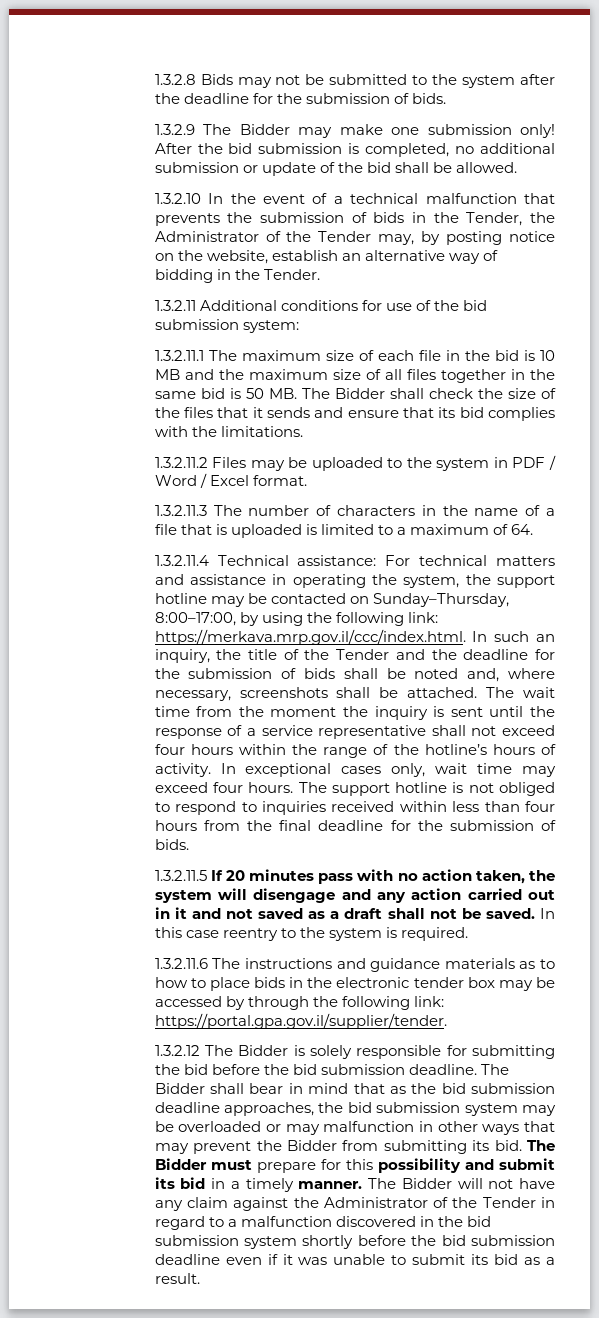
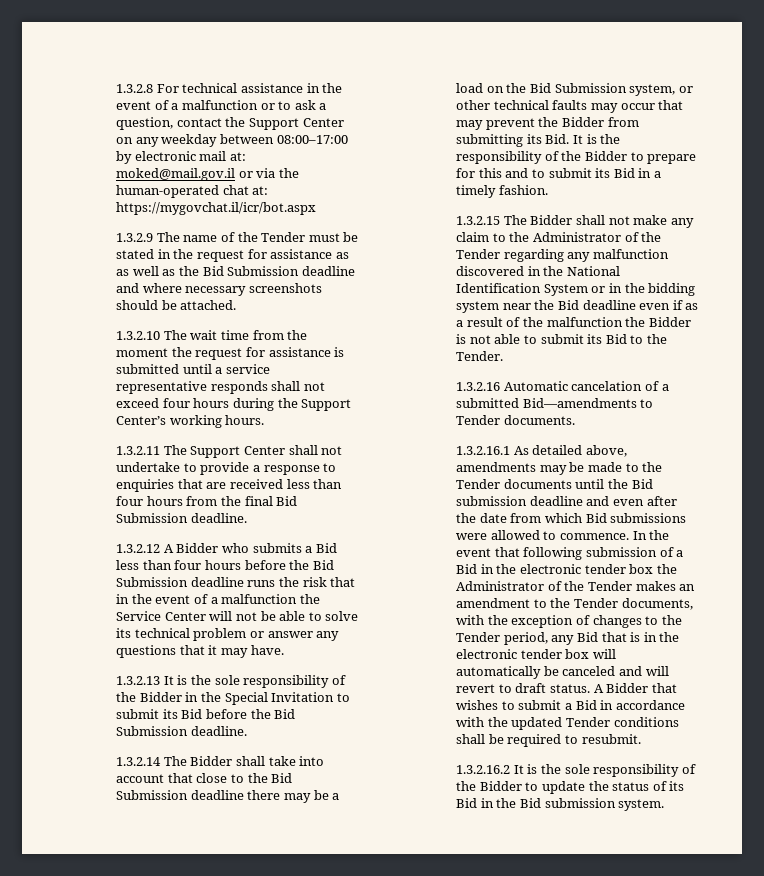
- 1.3.2.8 Bids may not be submitted to the system after the deadline for the submission of bids.
- 1.3.2.9 The Bidder may make one submission only! After the bid submission is completed, no additional submission or update of the bid shall be allowed.
- 1.3.2.10 In the event of a technical malfunction that prevents the submission of bids in the Tender, the Administrator of the Tender may, by posting notice on the website, establish an alternative way of bidding in the Tender.
- 1.3.2.11 Additional conditions for use of the bid submission system:
- 1.3.2.11.1 The maximum size of each file in the bid is 10 MB and the maximum size of all files together in the same bid is 50 MB. The Bidder shall check the size of the files that it sends and ensure that its bid complies with the limitations.
- 1.3.2.11.2 Files may be uploaded to the system in PDF / Word / Excel format.
- 1.3.2.11.3 The number of characters in the name of a file that is uploaded is limited to a maximum of 64.
- 1.3.2.11.4 Technical assistance: For technical matters and assistance in operating the system, the support hotline may be contacted on Sunday–Thursday, 8:00–17:00, by using the following link: https://merkava.mrp.gov.il/ccc/index.html. In such an inquiry, the title of the Tender and the deadline for the submission of bids shall be noted and, where necessary, screenshots shall be attached. The wait time from the moment the inquiry is sent until the response of a service representative shall not exceed four hours within the range of the hotline’s hours of activity. In exceptional cases only, wait time may exceed four hours. The support hotline is not obliged to respond to inquiries received within less than four hours from the final deadline for the submission of bids.
- 1.3.2.11.5 If 20 minutes pass with no action taken, the system will disengage and any action carried out in it and not saved as a draft shall not be saved. In this case reentry to the system is required.
- 1.3.2.11.6 The instructions and guidance materials as to how to place bids in the electronic tender box may be accessed by through the following link: https://portal.gpa.gov.il/supplier/tender.
- 1.3.2.12 The Bidder is solely responsible for submitting the bid before the bid submission deadline. The Bidder shall bear in mind that as the bid submission deadline approaches, the bid submission system may be overloaded or may malfunction in other ways that may prevent the Bidder from submitting its bid. The Bidder must prepare for this possibility and submit its bid in a timely manner. The Bidder will not have any claim against the Administrator of the Tender in regard to a malfunction discovered in the bid submission system shortly before the bid submission deadline even if it was unable to submit its bid as a result.
+ 1.3.2.8 For technical assistance in the event of a malfunction or to ask a question, contact the Support Center on any weekday between 08:00–17:00 by electronic mail at: moked@mail.gov.il or via the human-operated chat at: https://mygovchat.il/icr/bot.aspx
+ 1.3.2.9 The name of the Tender must be stated in the request for assistance as as well as the Bid Submission deadline and where necessary screenshots should be attached.
+ 1.3.2.10 The wait time from the moment the request for assistance is submitted until a service representative responds shall not exceed four hours during the Support Center’s working hours.
+ 1.3.2.11 The Support Center shall not undertake to provide a response to enquiries that are received less than four hours from the final Bid Submission deadline.
+ 1.3.2.12 A Bidder who submits a Bid less than four hours before the Bid Submission deadline runs the risk that in the event of a malfunction the Service Center will not be able to solve its technical problem or answer any questions that it may have.
+ 1.3.2.13 It is the sole responsibility of the Bidder in the Special Invitation to submit its Bid before the Bid Submission deadline.
+ 1.3.2.14 The Bidder shall take into account that close to the Bid Submission deadline there may be a load on the Bid Submission system, or other technical faults may occur that may prevent the Bidder from submitting its Bid. It is the responsibility of the Bidder to prepare for this and to submit its Bid in a timely fashion.
+ 1.3.2.15 The Bidder shall not make any claim to the Administrator of the Tender regarding any malfunction discovered in the National Identification System or in the bidding system near the Bid deadline even if as a result of the malfunction the Bidder is not able to submit its Bid to the Tender.
+ 1.3.2.16 Automatic cancelation of a submitted Bid—amendments to Tender documents.
+ 1.3.2.16.1 As detailed above, amendments may be made to the Tender documents until the Bid submission deadline and even after the date from which Bid submissions were allowed to commence. In the event that following submission of a Bid in the electronic tender box the Administrator of the Tender makes an amendment to the Tender documents, with the exception of changes to the Tender period, any Bid that is in the electronic tender box will automatically be canceled and will revert to draft status. A Bidder that wishes to submit a Bid in accordance with the updated Tender conditions shall be required to resubmit.
+ 1.3.2.16.2 It is the sole responsibility of the Bidder to update the status of its Bid in the Bid submission system.

